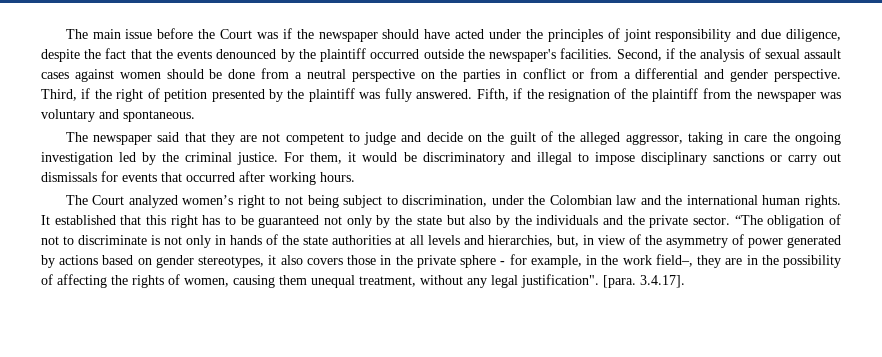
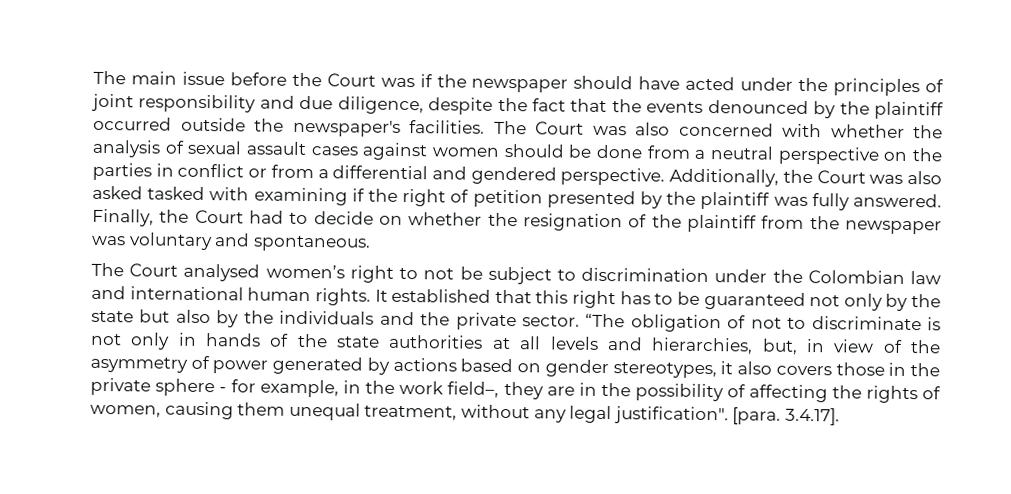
- Second, if the analysis of sexual assault cases against women should be done from a neutral perspective on the parties in conflict or from a differential and gender perspective. Third, if the right of petition presented by the plaintiff was fully answered.
+ The Court was also concerned with whether the analysis of sexual assault cases against women should be done from a neutral perspective on the parties in conflict or from a differential and gendered perspective. Additionally, the Court was also asked tasked with examining if the right of petition presented by the plaintiff was fully answered.
- Fifth, if the resignation of the plaintiff from the newspaper was voluntary and spontaneous.
+ Finally, the Court had to decide on whether the resignation of the plaintiff from the newspaper was voluntary and spontaneous.
- The newspaper said that they are not competent to judge and decide on the guilt of the alleged aggressor, taking in care the ongoing investigation led by the criminal justice. For them, it would be discriminatory and illegal to impose disciplinary sanctions or carry out dismissals for events that occurred after working hours.
- The Court analyzed women’s right to not being subject to discrimination, under the Colombian law and the international human rights.
+ The Court analysed women’s right to not be subject to discrimination under the Colombian law and international human rights.

